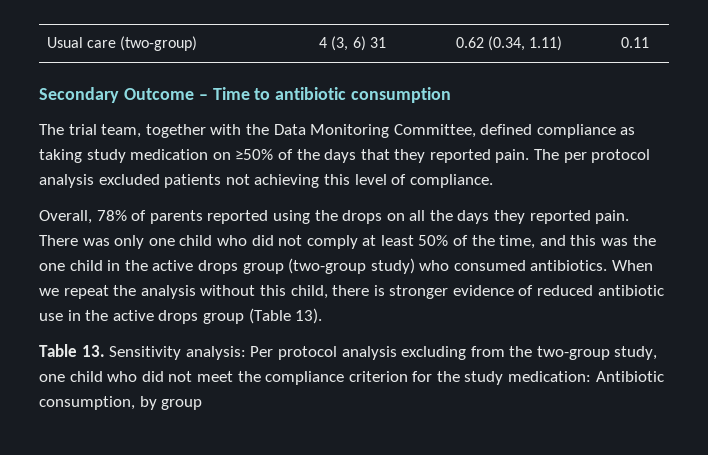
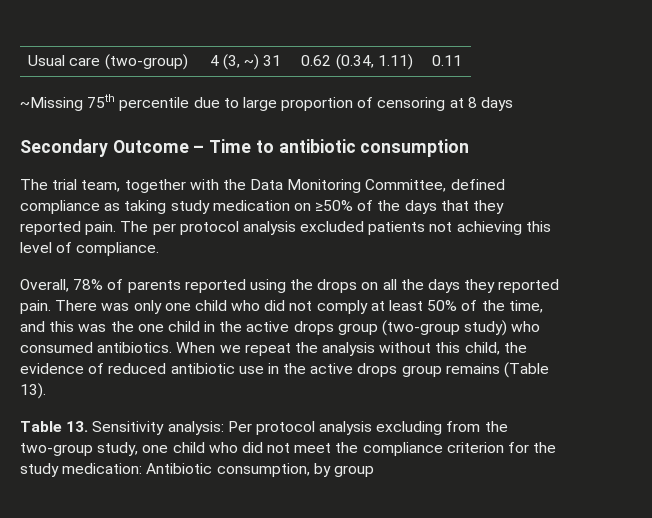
- Usual care (two-group) | 4 (3, 6) 31 | 0.62 (0.34, 1.11) | 0.11
+ Usual care (two-group) | 4 (3, ~) 31 | 0.62 (0.34, 1.11) | 0.11
+ ~Missing 75th percentile due to large proportion of censoring at 8 days
- When we repeat the analysis without this child, there is stronger evidence of reduced antibiotic use in the active drops group (Table 13).
+ When we repeat the analysis without this child, the evidence of reduced antibiotic use in the active drops group remains (Table 13).

